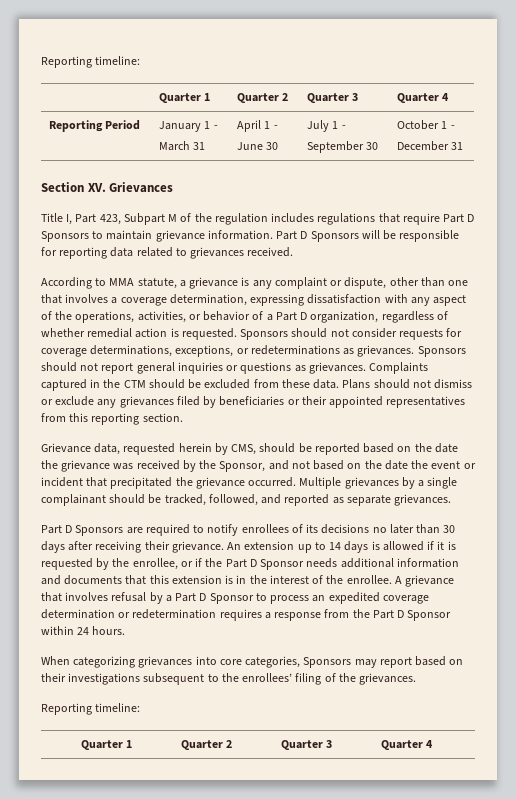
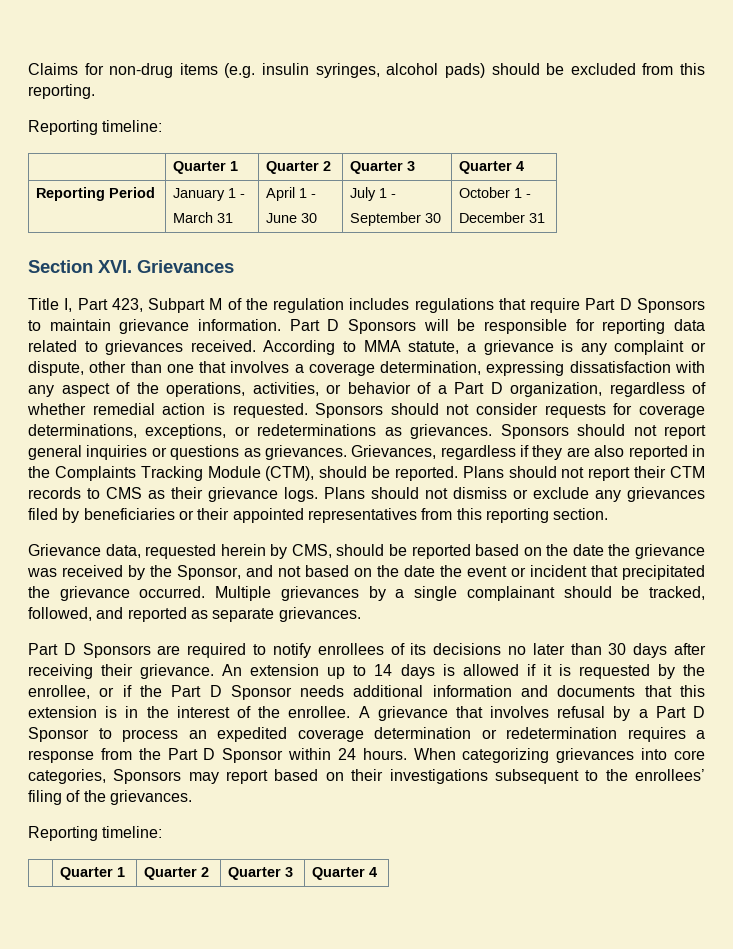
+ Claims for non-drug items (e.g. insulin syringes, alcohol pads) should be excluded from this reporting.
- Section XV. Grievances
+ Section XVI. Grievances
- Part D Sponsors will be responsible for reporting data related to grievances received.
- According to MMA statute, a grievance is any complaint or dispute, other than one that involves a coverage determination, expressing dissatisfaction with any aspect of the operations, activities, or behavior of a Part D organization, regardless of whether remedial action is requested.
+ Part D Sponsors will be responsible for reporting data related to grievances received. According to MMA statute, a grievance is any complaint or dispute, other than one that involves a coverage determination, expressing dissatisfaction with any aspect of the operations, activities, or behavior of a Part D organization, regardless of whether remedial action is requested.
- Complaints captured in the CTM should be excluded from these data.
+ Grievances, regardless if they are also reported in the Complaints Tracking Module (CTM), should be reported. Plans should not report their CTM records to CMS as their grievance logs.
- A grievance that involves refusal by a Part D Sponsor to process an expedited coverage determination or redetermination requires a response from the Part D Sponsor within 24 hours.
- When categorizing grievances into core categories, Sponsors may report based on their investigations subsequent to the enrollees’ filing of the grievances.
+ A grievance that involves refusal by a Part D Sponsor to process an expedited coverage determination or redetermination requires a response from the Part D Sponsor within 24 hours. When categorizing grievances into core categories, Sponsors may report based on their investigations subsequent to the enrollees’ filing of the grievances.

